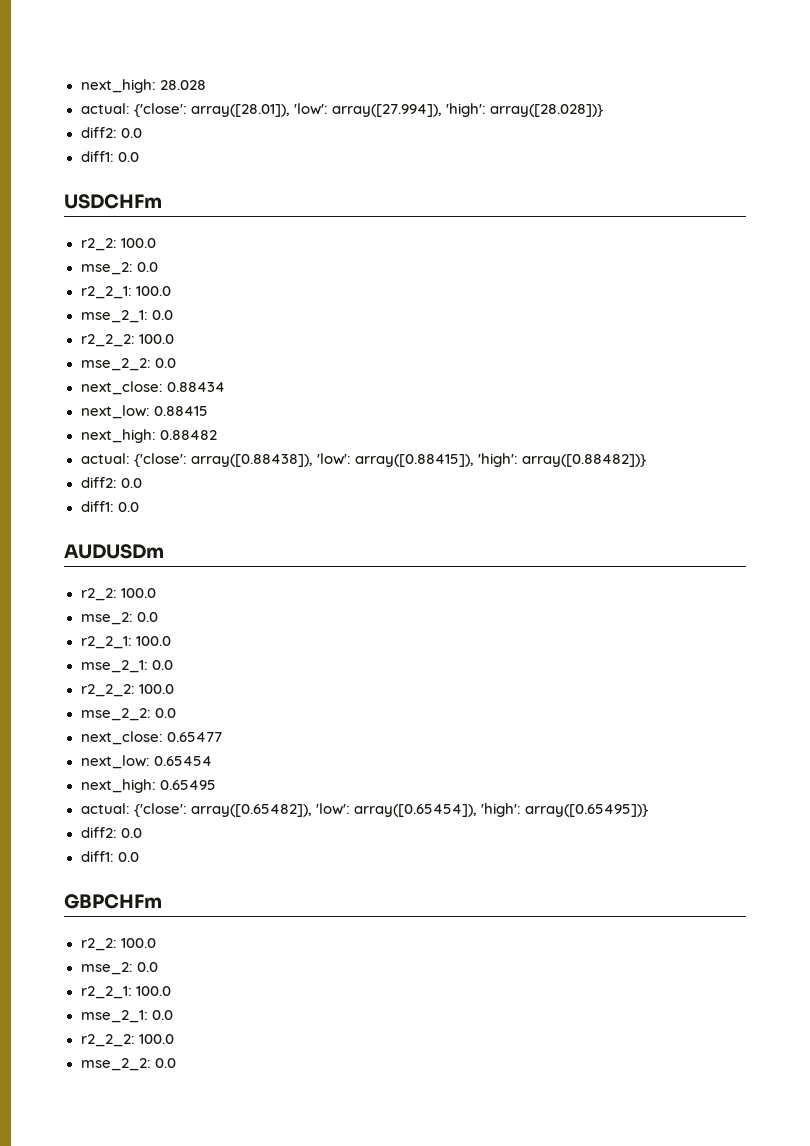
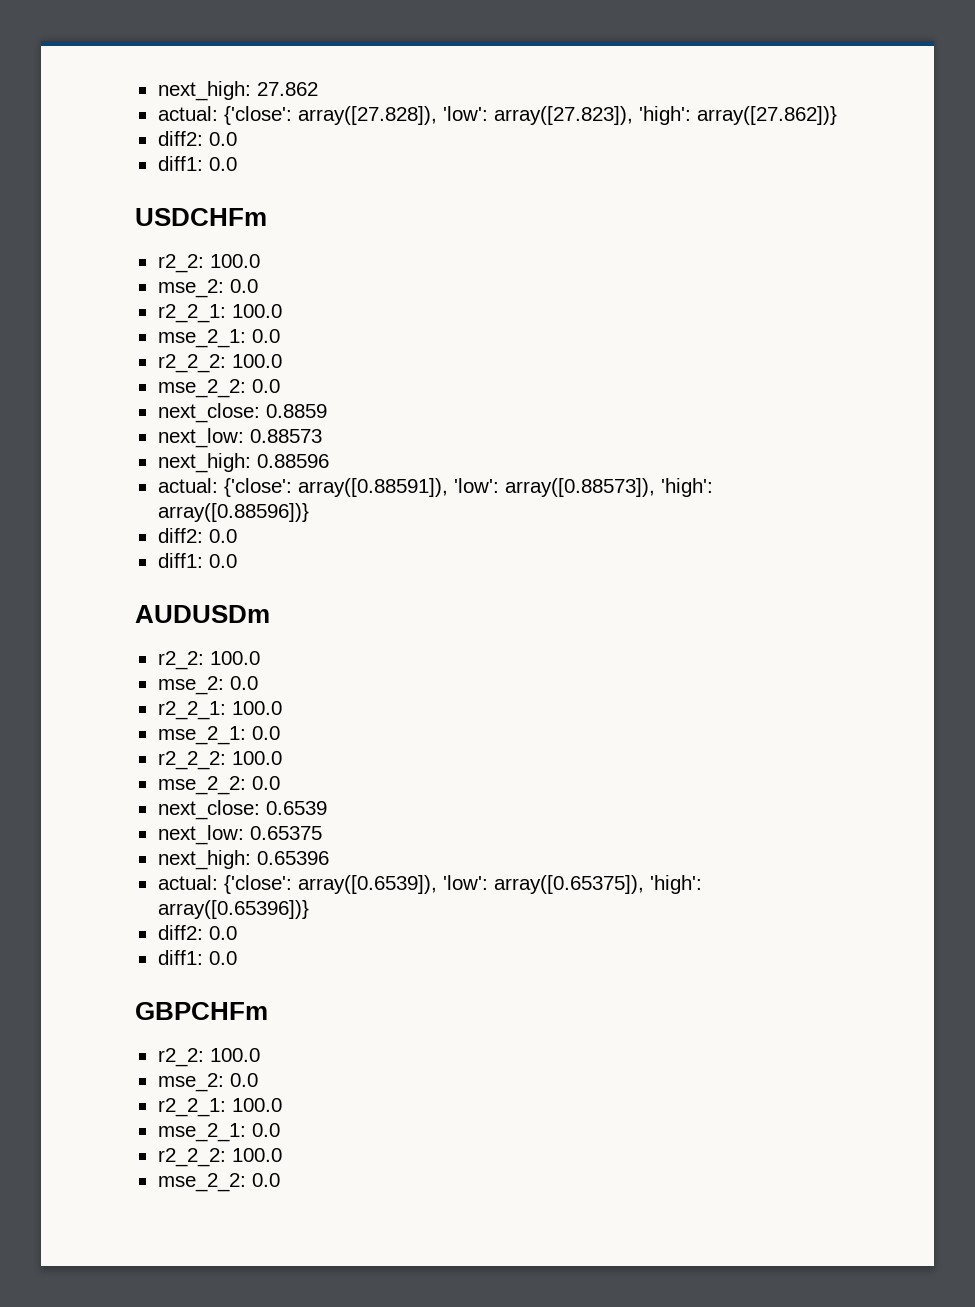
- next_high: 28.028
- actual: {'close': array([28.01]), 'low': array([27.994]), 'high': array([28.028])}
+ next_high: 27.862
+ actual: {'close': array([27.828]), 'low': array([27.823]), 'high': array([27.862])}
- next_close: 0.88434
- next_low: 0.88415
- next_high: 0.88482
- actual: {'close': array([0.88438]), 'low': array([0.88415]), 'high': array([0.88482])}
+ next_close: 0.8859
+ next_low: 0.88573
+ next_high: 0.88596
+ actual: {'close': array([0.88591]), 'low': array([0.88573]), 'high': array([0.88596])}
- next_close: 0.65477
- next_low: 0.65454
- next_high: 0.65495
- actual: {'close': array([0.65482]), 'low': array([0.65454]), 'high': array([0.65495])}
+ next_close: 0.6539
+ next_low: 0.65375
+ next_high: 0.65396
+ actual: {'close': array([0.6539]), 'low': array([0.65375]), 'high': array([0.65396])}

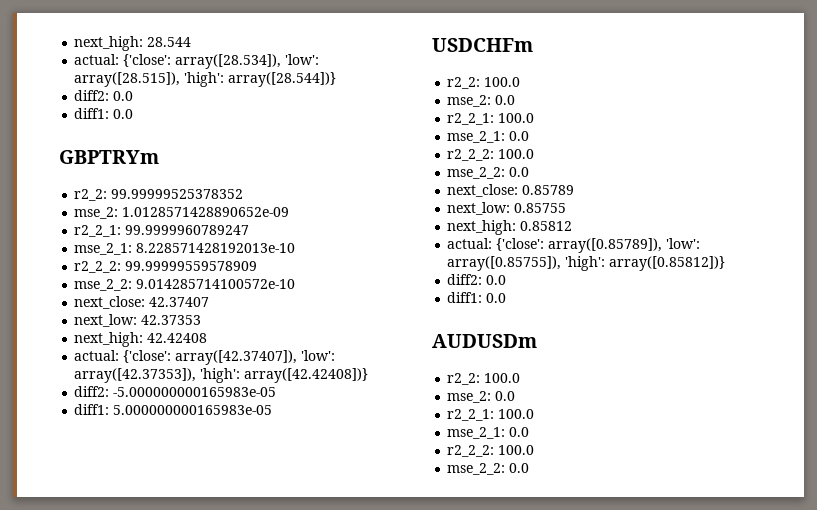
- next_high: 27.862
- actual: {'close': array([27.828]), 'low': array([27.823]), 'high': array([27.862])}
+ next_high: 28.544
+ actual: {'close': array([28.534]), 'low': array([28.515]), 'high': array([28.544])}
  diff2: 0.0
  diff1: 0.0
+ GBPTRYm
+ r2_2: 99.99999525378352
+ mse_2: 1.0128571428890652e-09
+ r2_2_1: 99.9999960789247
+ mse_2_1: 8.228571428192013e-10
+ r2_2_2: 99.99999559578909
+ mse_2_2: 9.014285714100572e-10
+ next_close: 42.37407
+ next_low: 42.37353
+ next_high: 42.42408
+ actual: {'close': array([42.37407]), 'low': array([42.37353]), 'high': array([42.42408])}
+ diff2: -5.000000000165983e-05
+ diff1: 5.000000000165983e-05
- next_close: 0.8859
- next_low: 0.88573
- next_high: 0.88596
- actual: {'close': array([0.88591]), 'low': array([0.88573]), 'high': array([0.88596])}
+ next_close: 0.85789
+ next_low: 0.85755
+ next_high: 0.85812
+ actual: {'close': array([0.85789]), 'low': array([0.85755]), 'high': array([0.85812])}
- next_close: 0.6539
- next_low: 0.65375
- next_high: 0.65396
- actual: {'close': array([0.6539]), 'low': array([0.65375]), 'high': array([0.65396])}
- diff2: 0.0
- diff1: 0.0
- GBPCHFm
- r2_2: 100.0
- mse_2: 0.0
- r2_2_1: 100.0
- mse_2_1: 0.0
- r2_2_2: 100.0
- mse_2_2: 0.0

